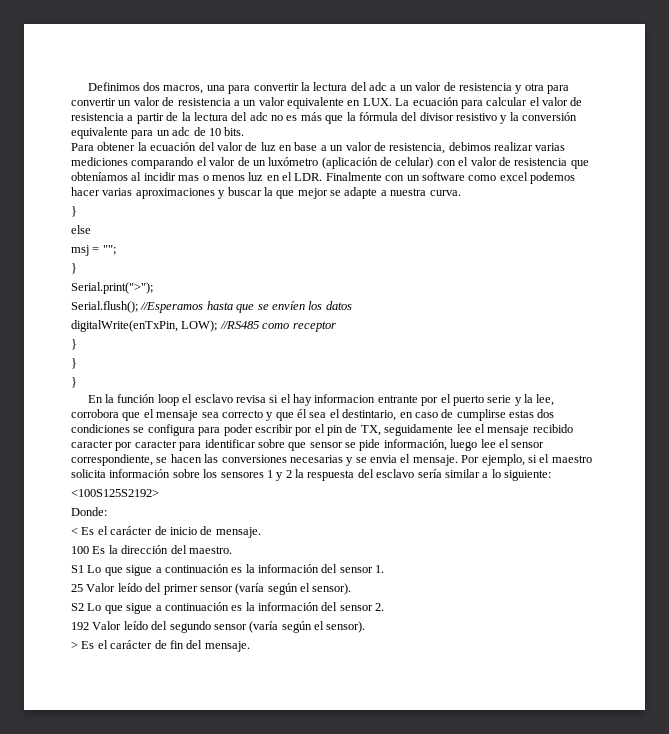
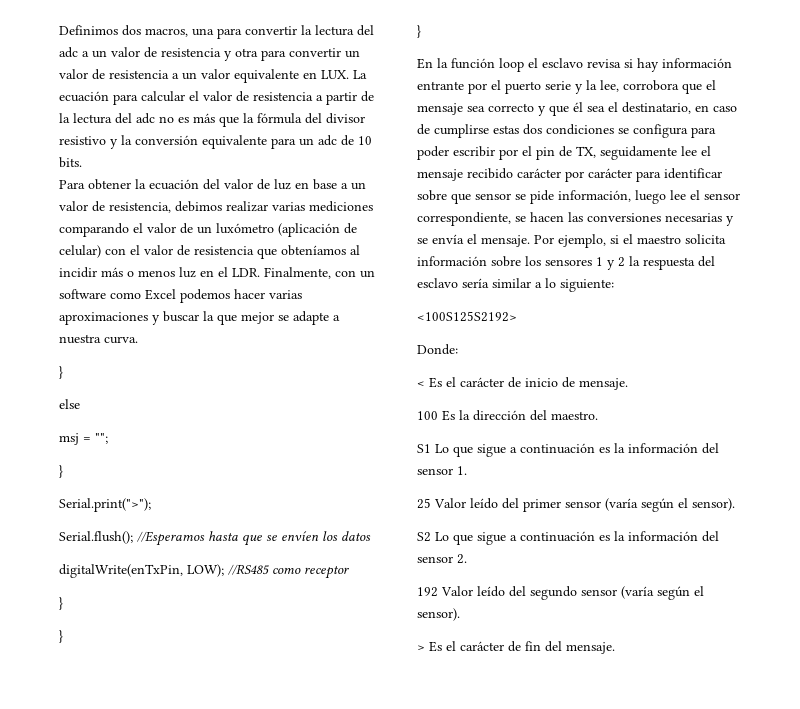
- Para obtener la ecuación del valor de luz en base a un valor de resistencia, debimos realizar varias mediciones comparando el valor de un luxómetro (aplicación de celular) con el valor de resistencia que obteníamos al incidir mas o menos luz en el LDR. Finalmente con un software como excel podemos hacer varias aproximaciones y buscar la que mejor se adapte a nuestra curva.
+ Para obtener la ecuación del valor de luz en base a un valor de resistencia, debimos realizar varias mediciones comparando el valor de un luxómetro (aplicación de celular) con el valor de resistencia que obteníamos al incidir más o menos luz en el LDR. Finalmente, con un software como Excel podemos hacer varias aproximaciones y buscar la que mejor se adapte a nuestra curva.
- En la función loop el esclavo revisa si el hay informacion entrante por el puerto serie y la lee, corrobora que el mensaje sea correcto y que él sea el destintario, en caso de cumplirse estas dos condiciones se configura para poder escribir por el pin de TX, seguidamente lee el mensaje recibido caracter por caracter para identificar sobre que sensor se pide información, luego lee el sensor correspondiente, se hacen las conversiones necesarias y se envia el mensaje.
+ En la función loop el esclavo revisa si hay información entrante por el puerto serie y la lee, corrobora que el mensaje sea correcto y que él sea el destinatario, en caso de cumplirse estas dos condiciones se configura para poder escribir por el pin de TX, seguidamente lee el mensaje recibido carácter por carácter para identificar sobre que sensor se pide información, luego lee el sensor correspondiente, se hacen las conversiones necesarias y se envía el mensaje.

